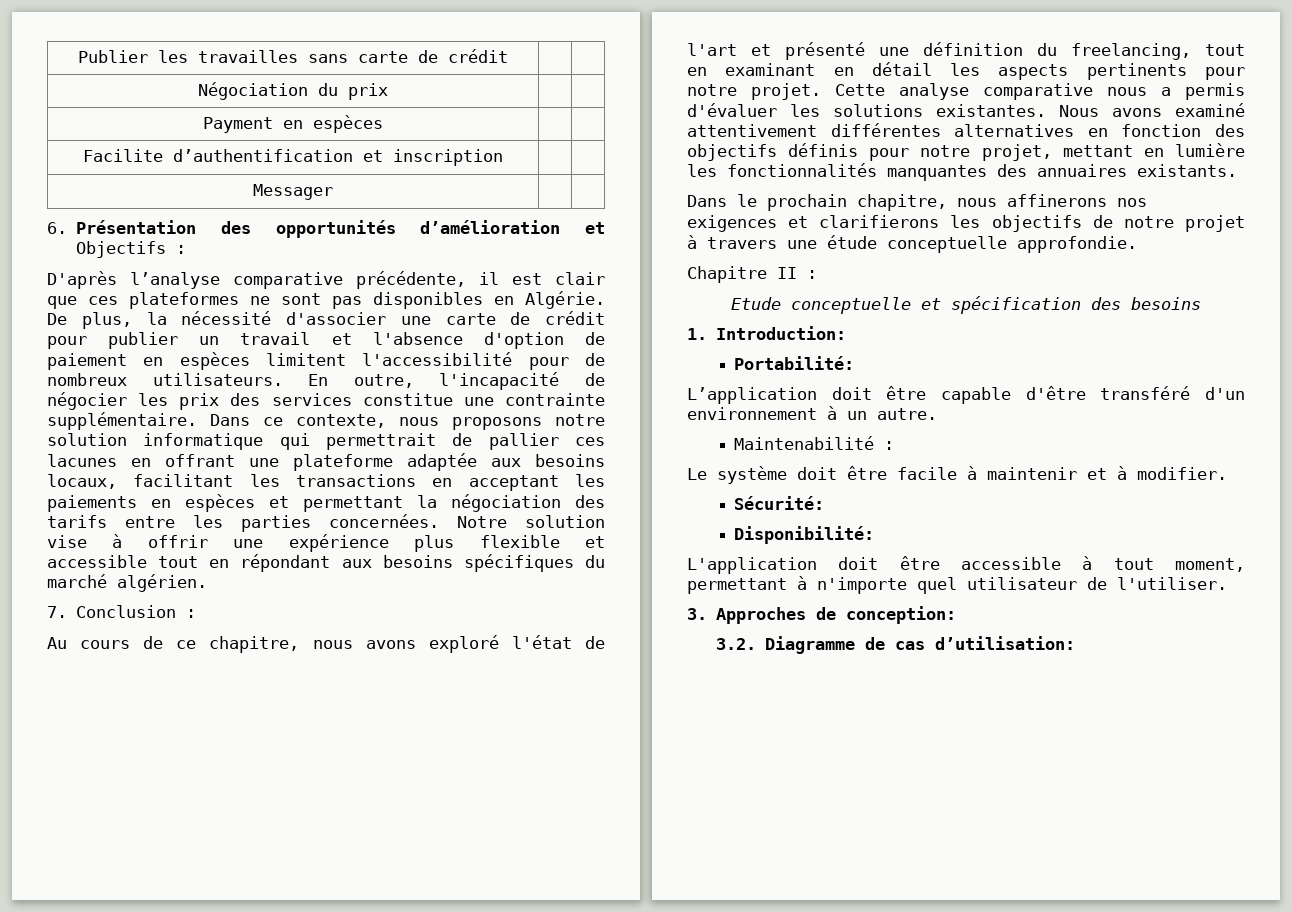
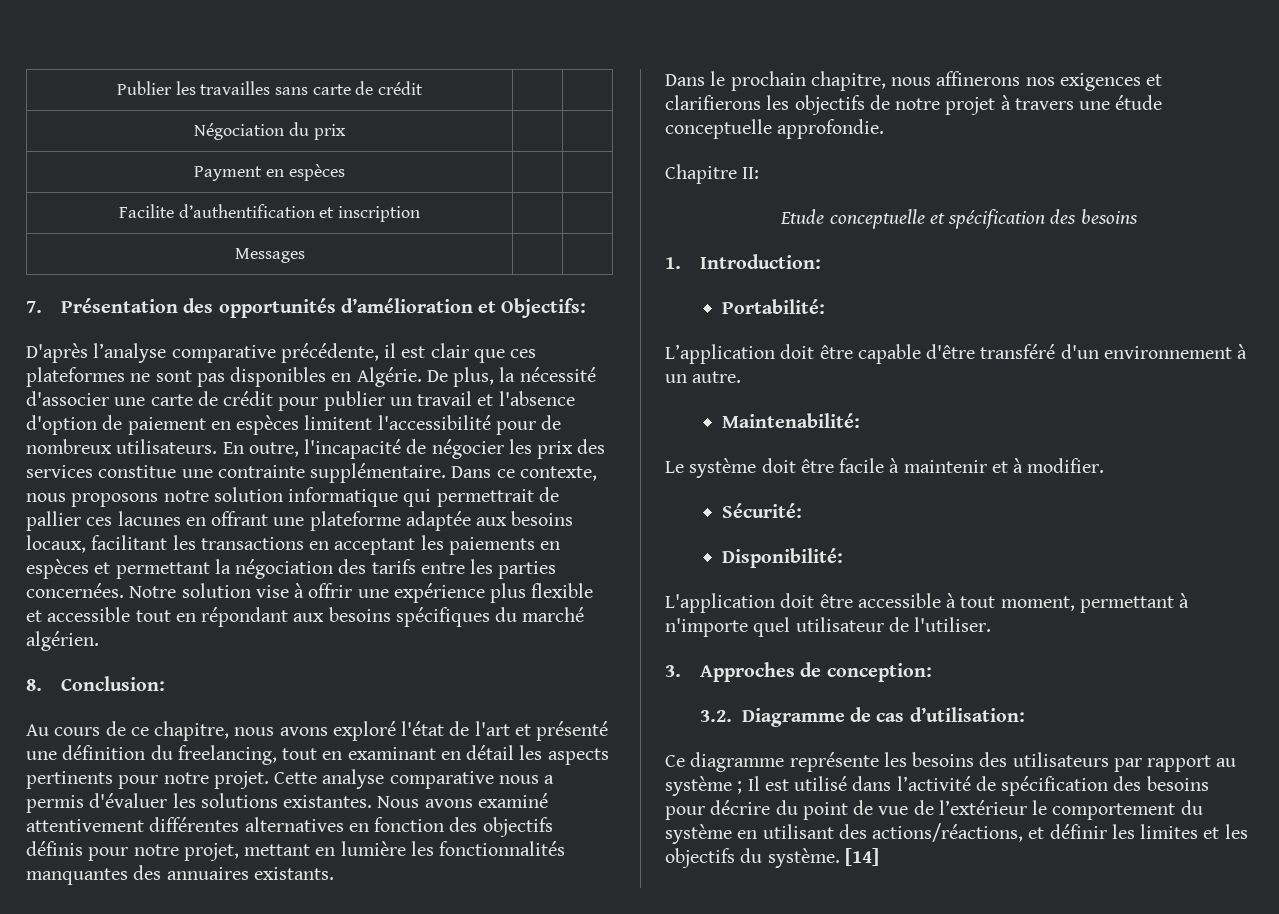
- Messager | |
- 6. Présentation des opportunités d’amélioration et Objectifs :
+ Messages | |
+ 7. Présentation des opportunités d’amélioration et Objectifs:
- 7. Conclusion :
+ 8. Conclusion:
- Chapitre II :
+ Chapitre II:
- Maintenabilité :
+ Maintenabilité:
+ Ce diagramme représente les besoins des utilisateurs par rapport au système ; Il est utilisé dans l’activité de spécification des besoins pour décrire du point de vue de l’extérieur le comportement du système en utilisant des actions/réactions, et définir les limites et les objectifs du système. [14]

